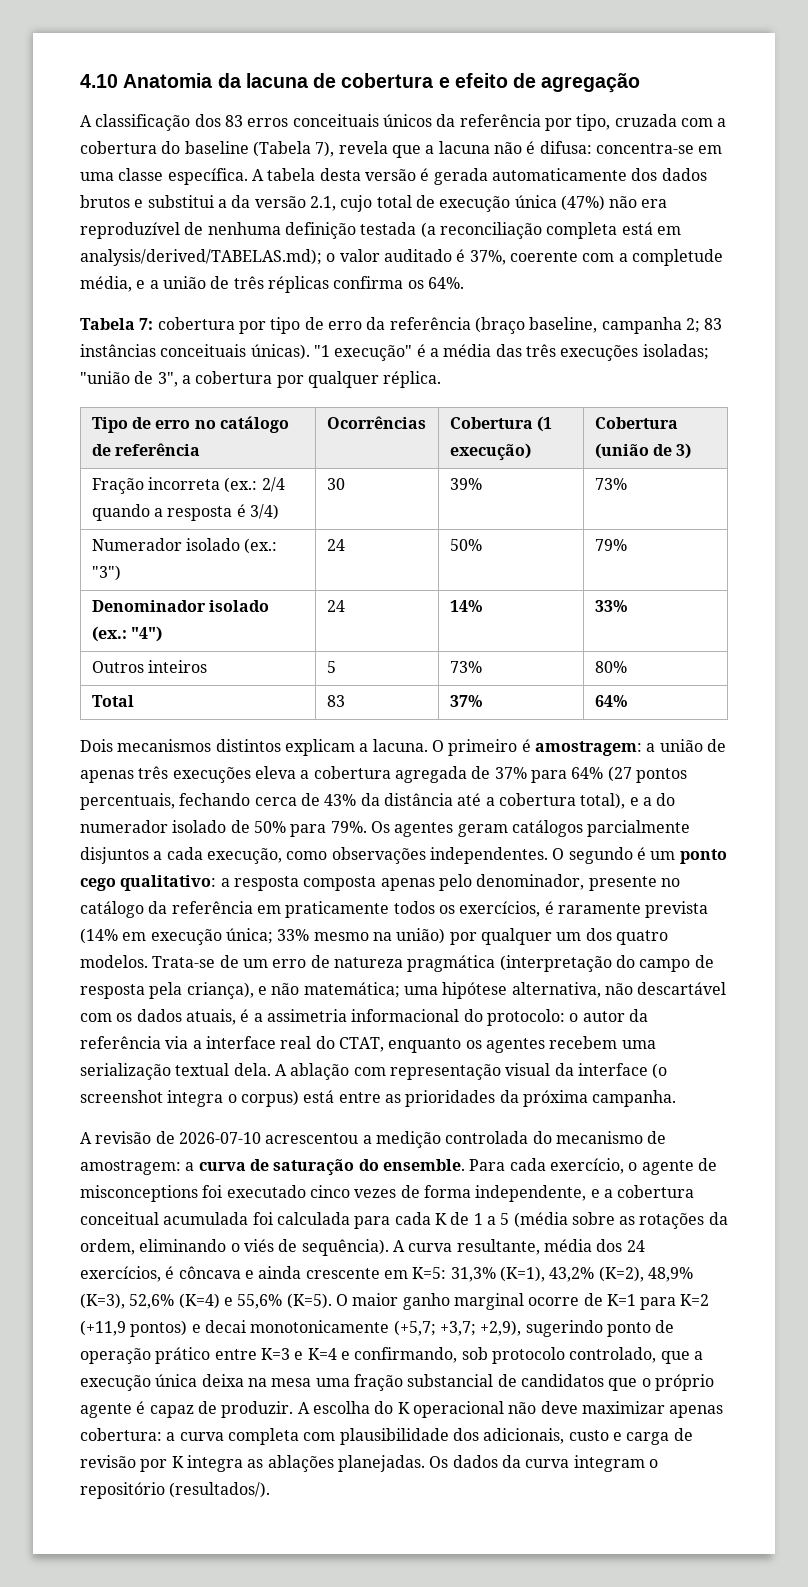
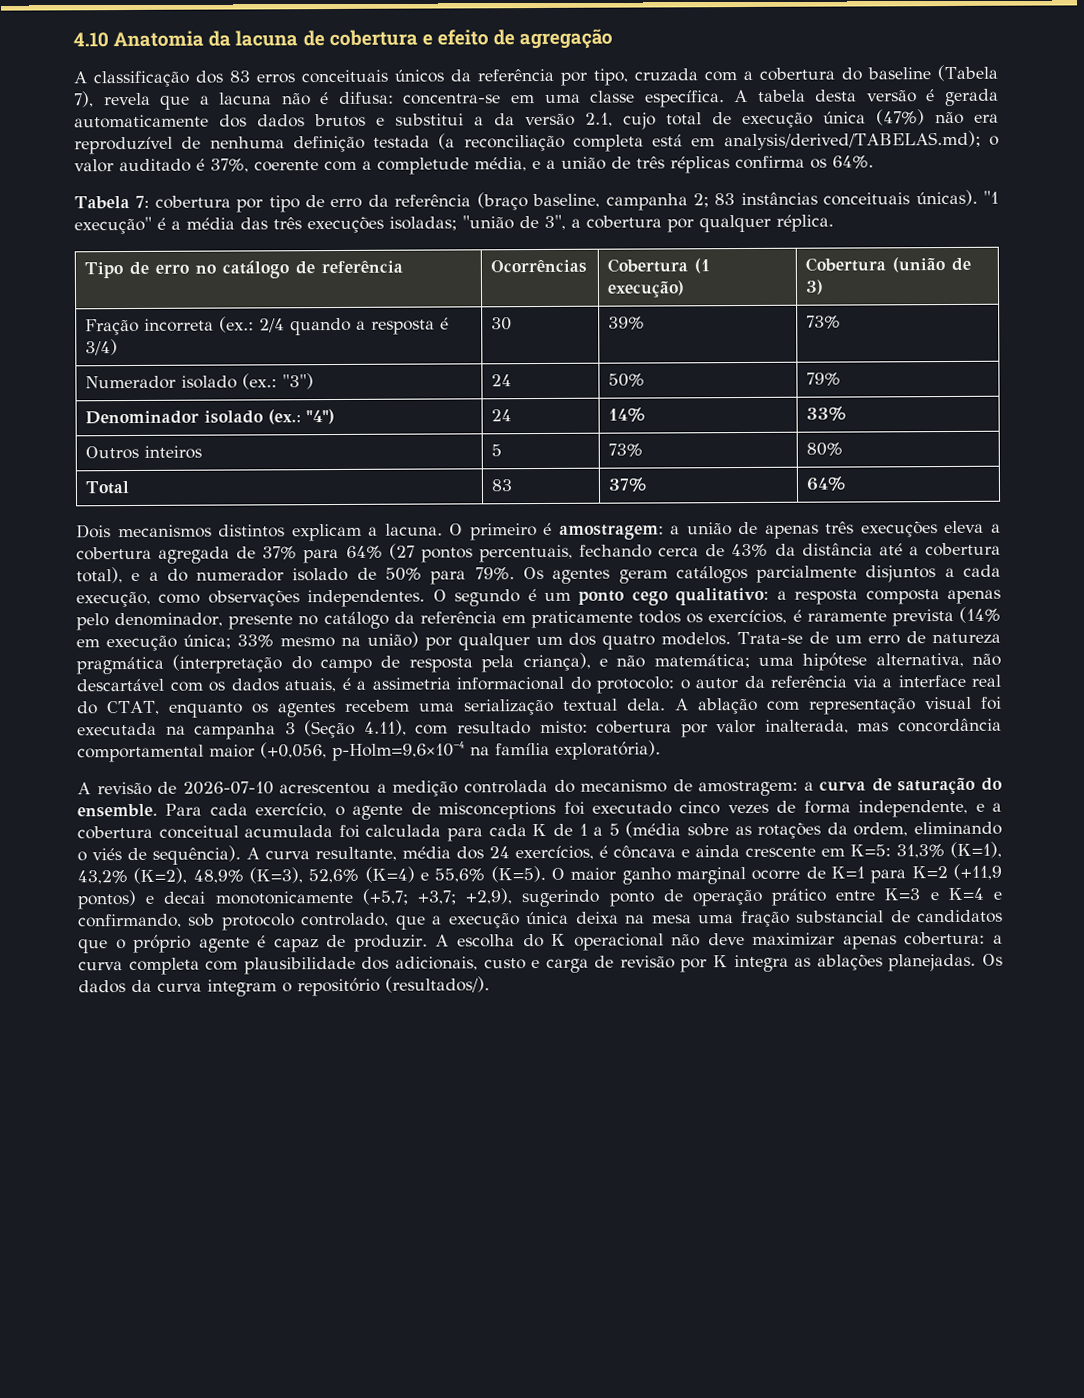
- A ablação com representação visual da interface (o screenshot integra o corpus) está entre as prioridades da próxima campanha.
+ A ablação com representação visual foi executada na campanha 3 (Seção 4.11), com resultado misto: cobertura por valor inalterada, mas concordância comportamental maior (+0,056, p-Holm=9,6×10⁻⁴ na família exploratória).

